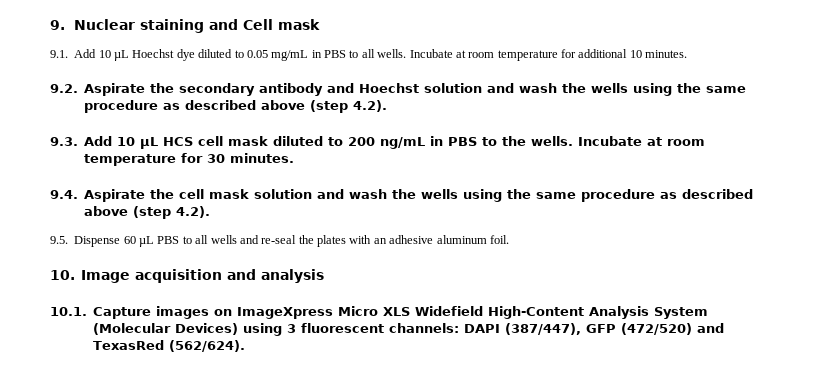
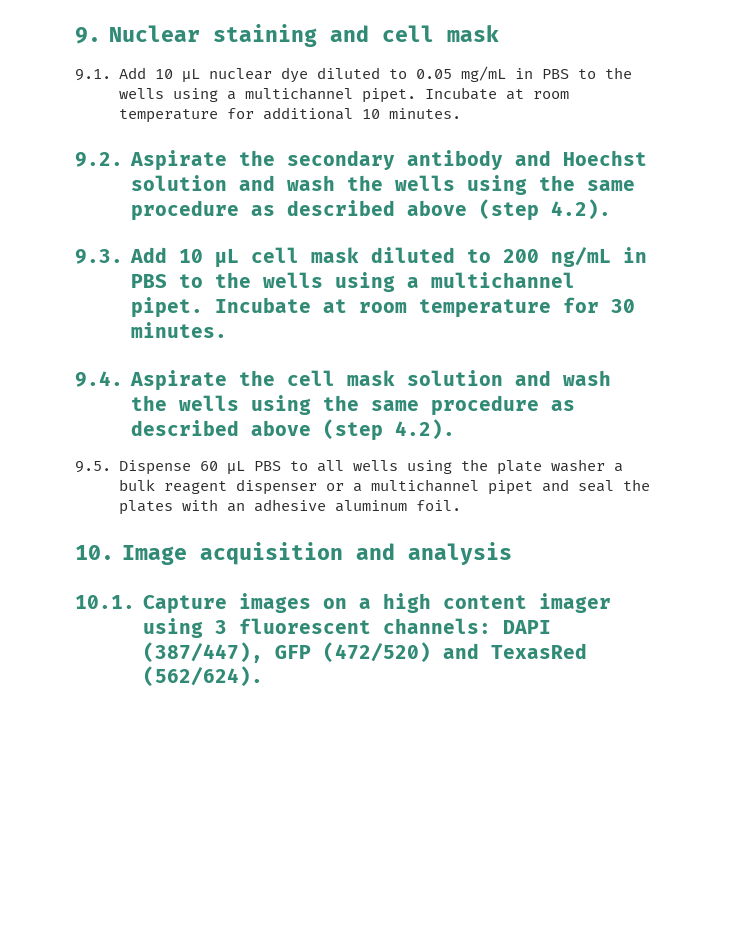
- 9. Nuclear staining and Cell mask
+ 9. Nuclear staining and cell mask
- 9.1. Add 10 µL Hoechst dye diluted to 0.05 mg/mL in PBS to all wells.
+ 9.1. Add 10 µL nuclear dye diluted to 0.05 mg/mL in PBS to the wells using a multichannel pipet.
- 9.3. Add 10 µL HCS cell mask diluted to 200 ng/mL in PBS to the wells.
+ 9.3. Add 10 µL cell mask diluted to 200 ng/mL in PBS to the wells using a multichannel pipet.
- 9.5. Dispense 60 µL PBS to all wells and re-seal the plates with an adhesive aluminum foil.
+ 9.5. Dispense 60 µL PBS to all wells using the plate washer a bulk reagent dispenser or a multichannel pipet and seal the plates with an adhesive aluminum foil.
- 10.1. Capture images on ImageXpress Micro XLS Widefield High-Content Analysis System (Molecular Devices) using 3 fluorescent channels: DAPI (387/447), GFP (472/520) and TexasRed (562/624).
+ 10.1. Capture images on a high content imager using 3 fluorescent channels: DAPI (387/447), GFP (472/520) and TexasRed (562/624).

